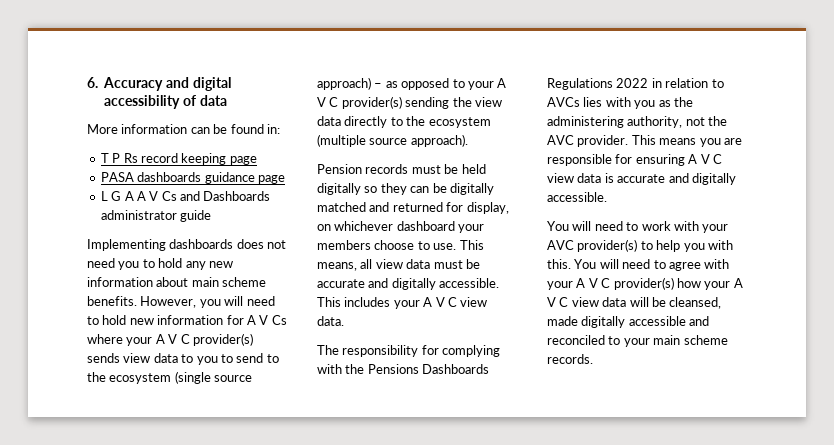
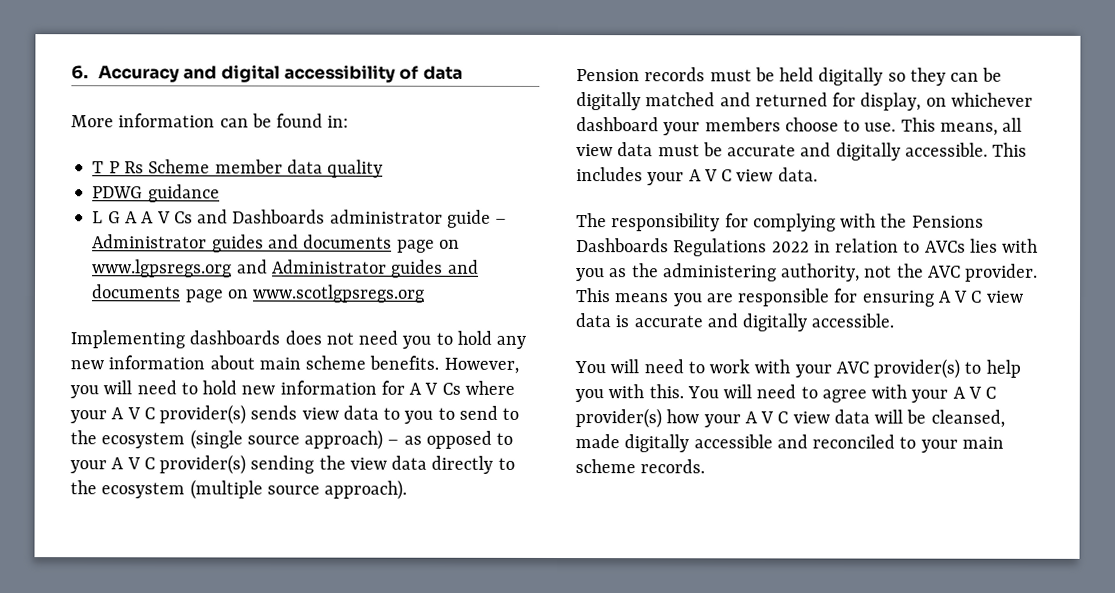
- T P Rs record keeping page
- PASA dashboards guidance page
+ T P Rs Scheme member data quality
+ PDWG guidance
- L G A A V Cs and Dashboards administrator guide
+ L G A A V Cs and Dashboards administrator guide – Administrator guides and documents page on www.lgpsregs.org and Administrator guides and documents page on www.scotlgpsregs.org

